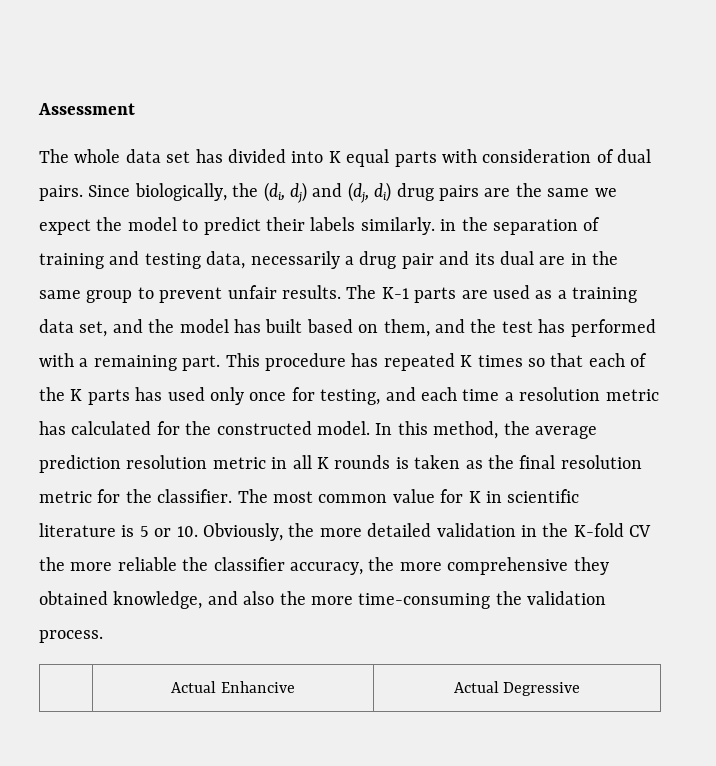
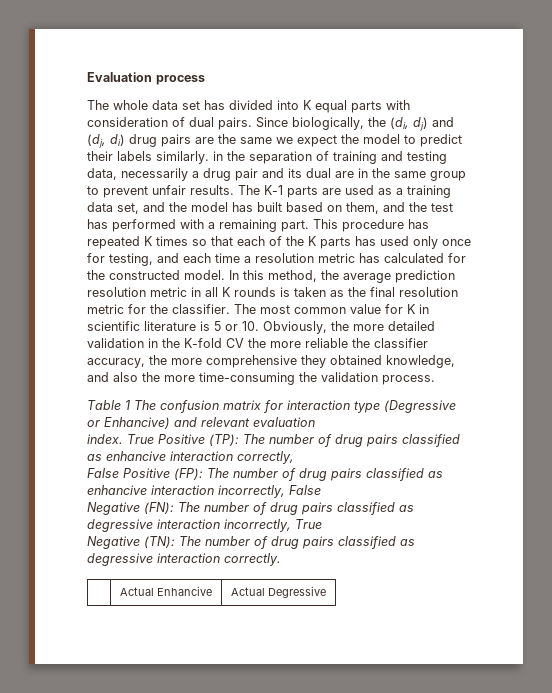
- Assessment
+ Evaluation process
+ Table 1 The confusion matrix for interaction type (Degressive or Enhancive) and relevant evaluation
+ index. True Positive (TP): The number of drug pairs classified as enhancive interaction correctly,
+ False Positive (FP): The number of drug pairs classified as enhancive interaction incorrectly, False
+ Negative (FN): The number of drug pairs classified as degressive interaction incorrectly, True
+ Negative (TN): The number of drug pairs classified as degressive interaction correctly.

